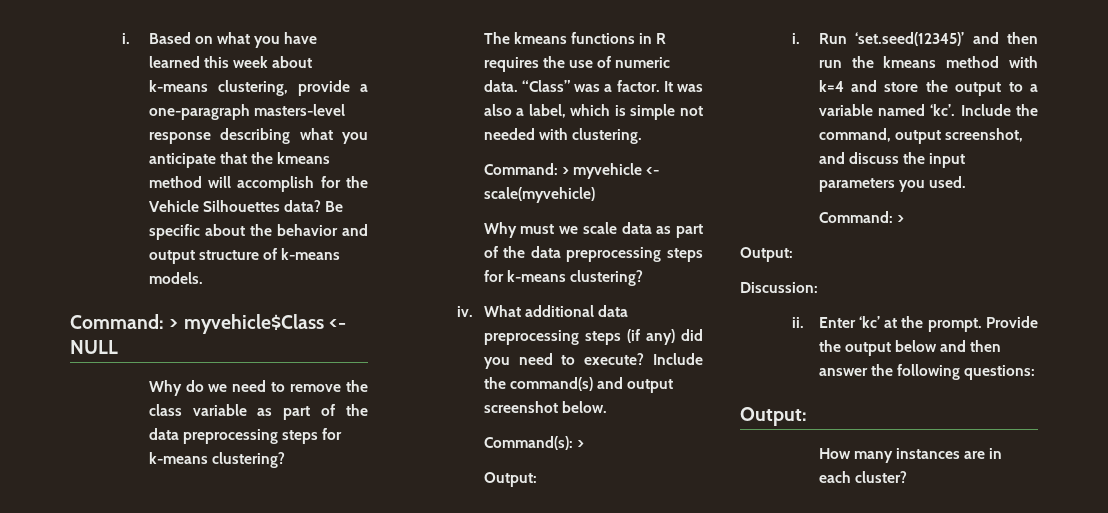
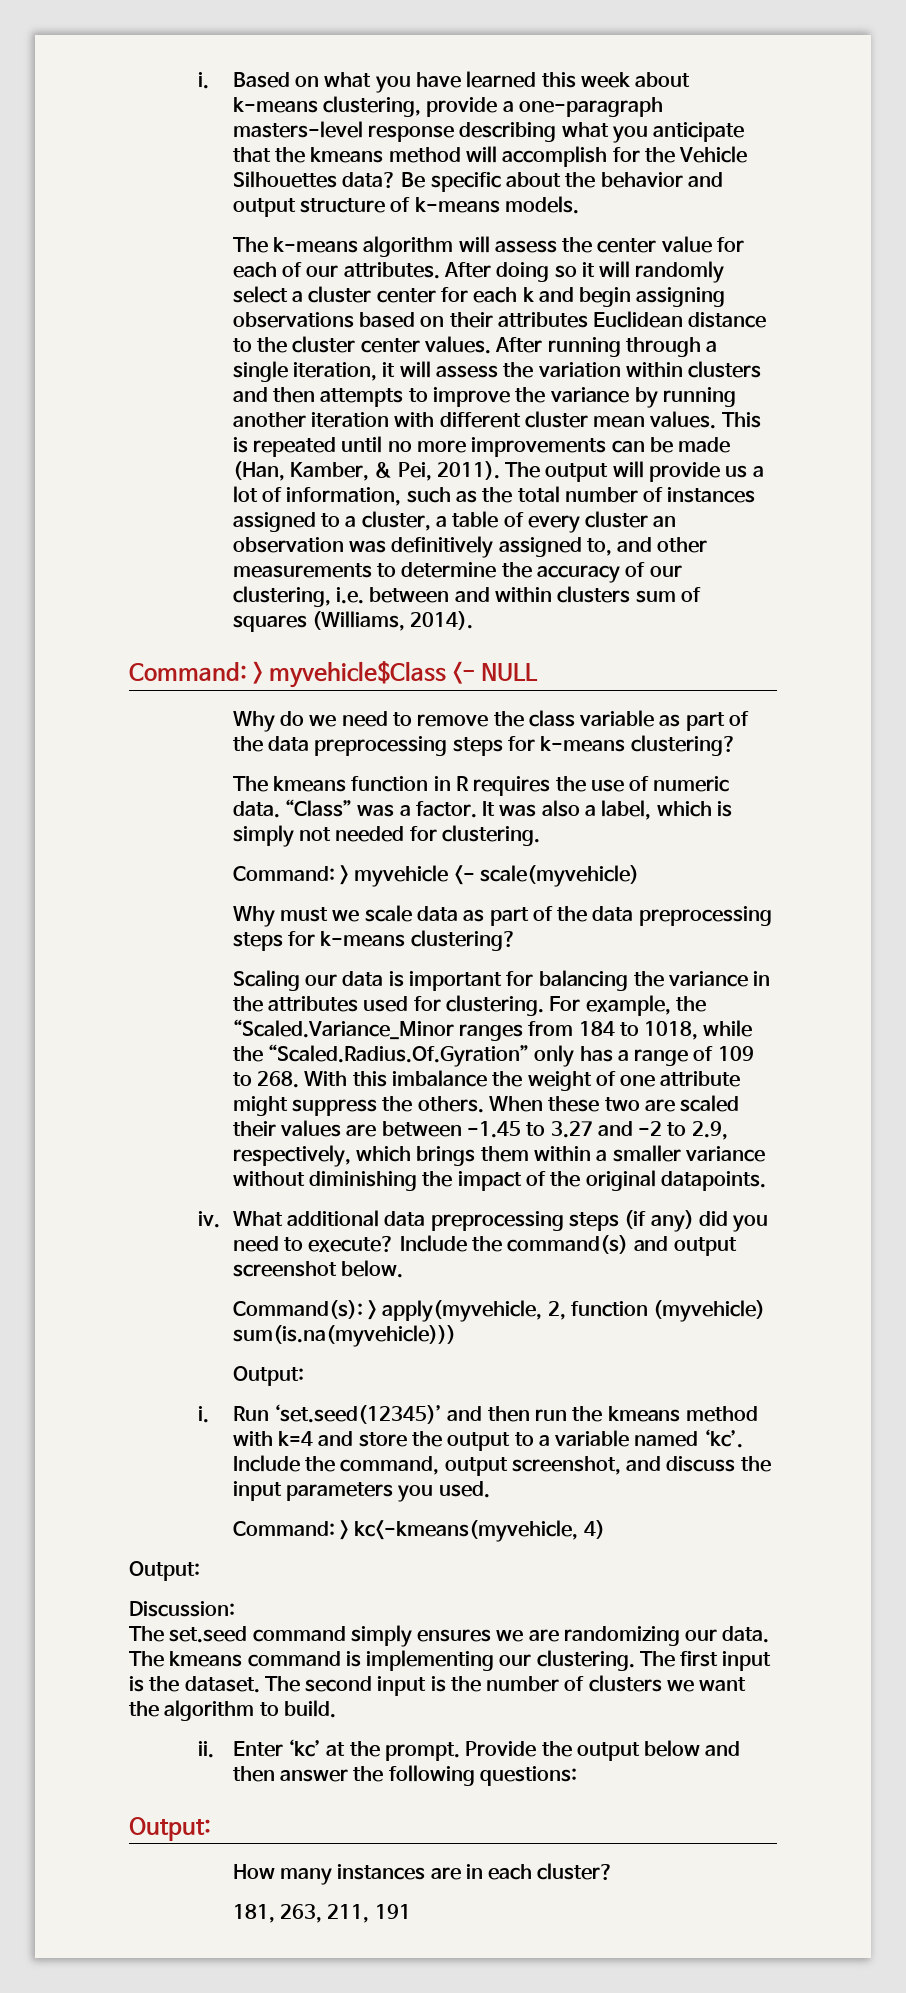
+ The k-means algorithm will assess the center value for each of our attributes. After doing so it will randomly select a cluster center for each k and begin assigning observations based on their attributes Euclidean distance to the cluster center values. After running through a single iteration, it will assess the variation within clusters and then attempts to improve the variance by running another iteration with different cluster mean values. This is repeated until no more improvements can be made (Han, Kamber, & Pei, 2011). The output will provide us a lot of information, such as the total number of instances assigned to a cluster, a table of every cluster an observation was definitively assigned to, and other measurements to determine the accuracy of our clustering, i.e. between and within clusters sum of squares (Williams, 2014).
- The kmeans functions in R requires the use of numeric data.
+ The kmeans function in R requires the use of numeric data.
- It was also a label, which is simple not needed with clustering.
+ It was also a label, which is simply not needed for clustering.
+ Scaling our data is important for balancing the variance in the attributes used for clustering. For example, the “Scaled.Variance_Minor ranges from 184 to 1018, while the “Scaled.Radius.Of.Gyration” only has a range of 109 to 268. With this imbalance the weight of one attribute might suppress the others. When these two are scaled their values are between -1.45 to 3.27 and -2 to 2.9, respectively, which brings them within a smaller variance without diminishing the impact of the original datapoints.
- Command(s): >
+ Command(s): > apply(myvehicle, 2, function (myvehicle) sum(is.na(myvehicle)))
  Include the command, output screenshot, and discuss the input parameters you used.
- Command: >
+ Command: > kc<-kmeans(myvehicle, 4)
+ The set.seed command simply ensures we are randomizing our data. The kmeans command is implementing our clustering. The first input is the dataset. The second input is the number of clusters we want the algorithm to build.
+ 181, 263, 211, 191

